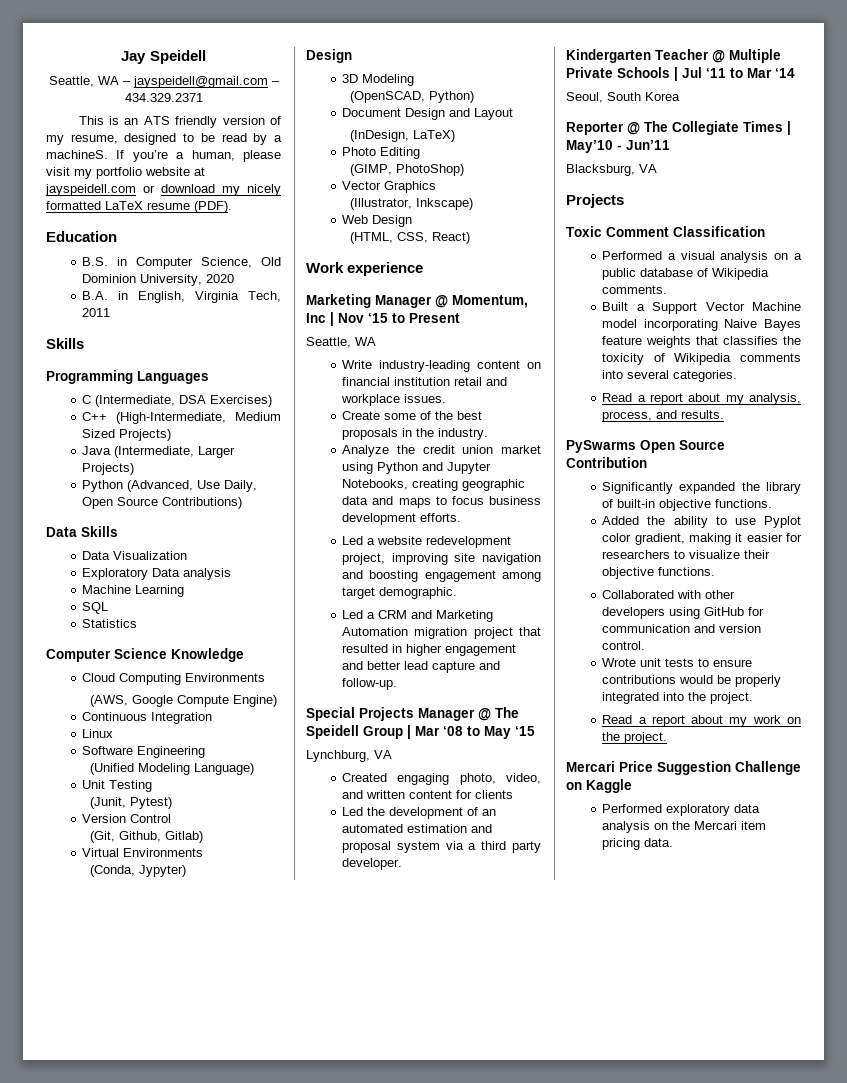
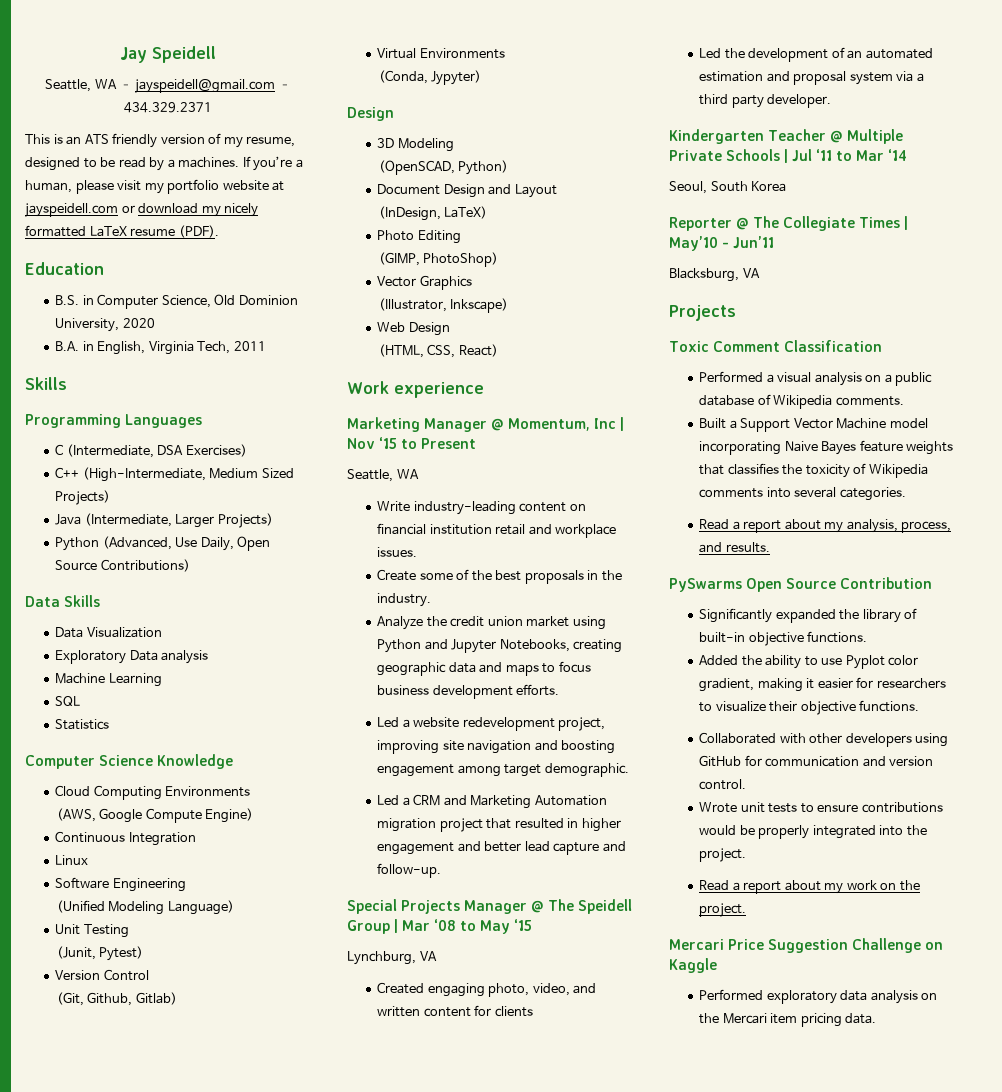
- This is an ATS friendly version of my resume, designed to be read by a machineS.
+ This is an ATS friendly version of my resume, designed to be read by a machines.

